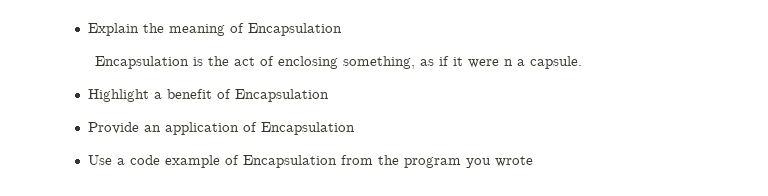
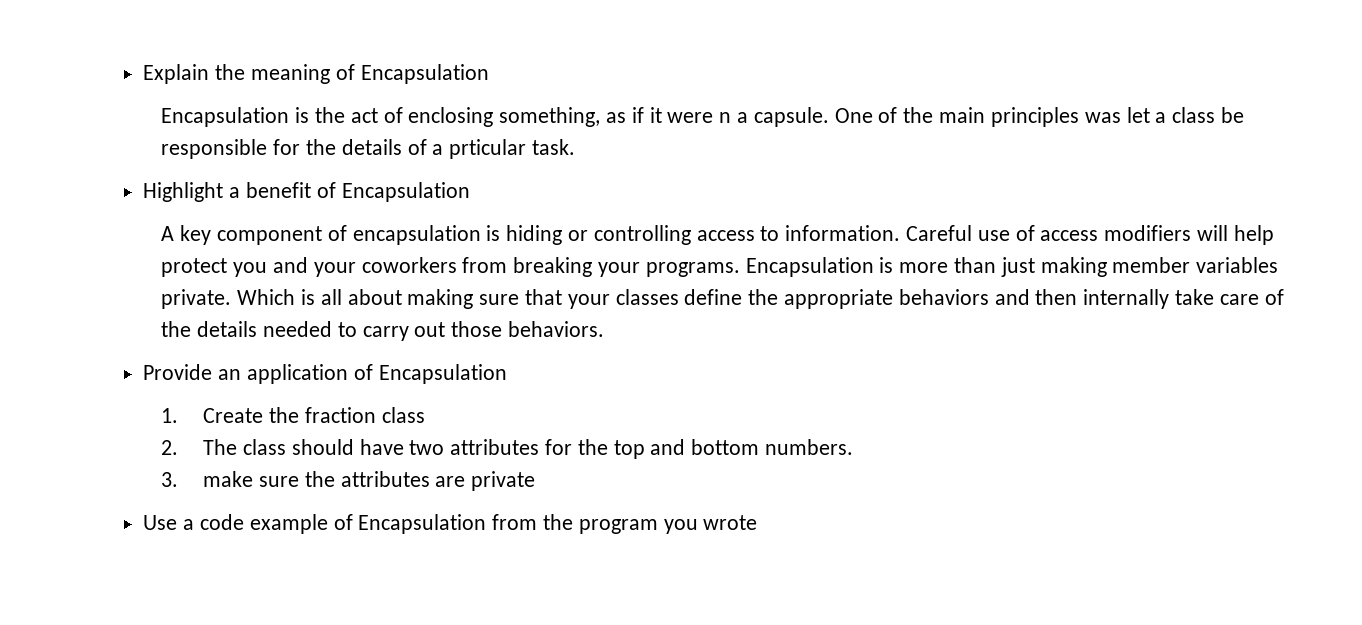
+ One of the main principles was let a class be responsible for the details of a prticular task.
+ A key component of encapsulation is hiding or controlling access to information. Careful use of access modifiers will help protect you and your coworkers from breaking your programs. Encapsulation is more than just making member variables private. Which is all about making sure that your classes define the appropriate behaviors and then internally take care of the details needed to carry out those behaviors.
+ 1. Create the fraction class
+ 2. The class should have two attributes for the top and bottom numbers.
+ 3. make sure the attributes are private

